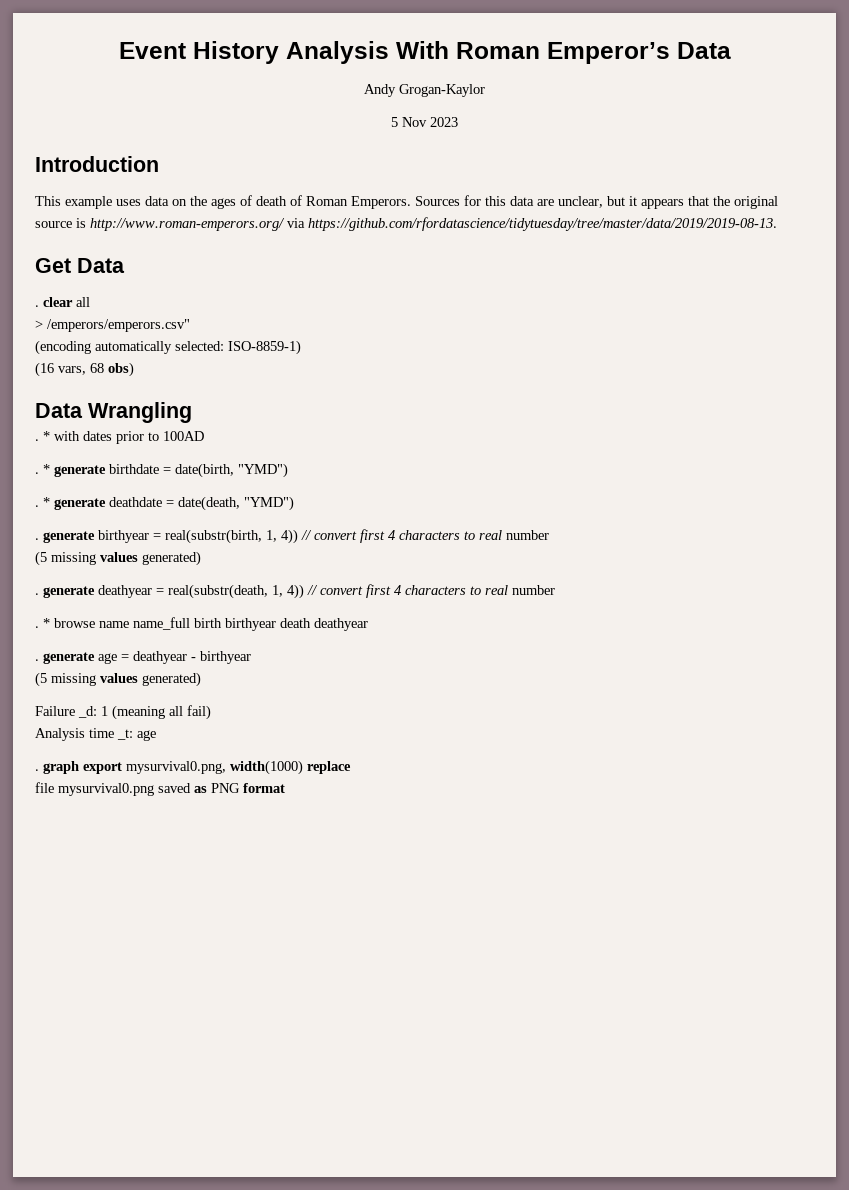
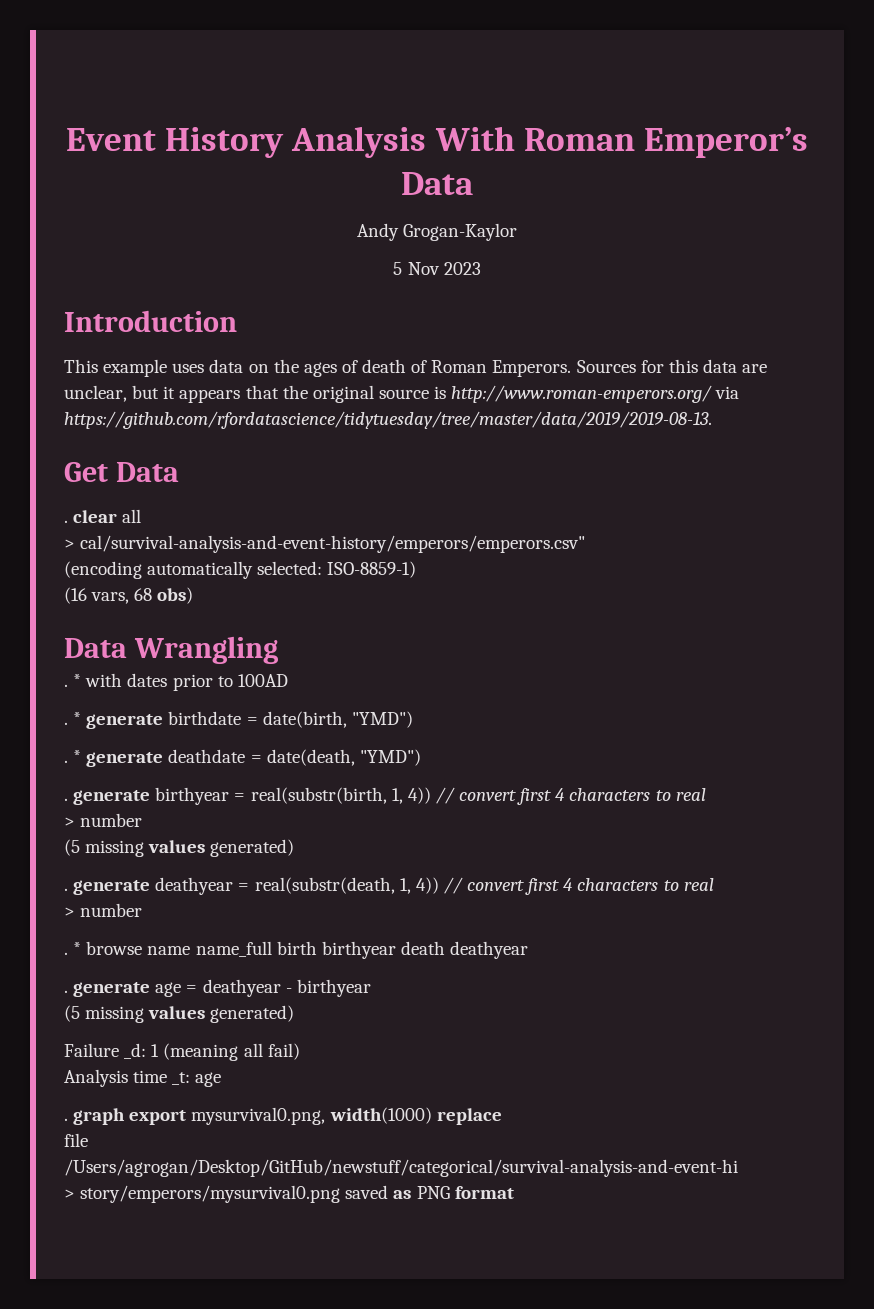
- > /emperors/emperors.csv"
+ > cal/survival-analysis-and-event-history/emperors/emperors.csv"
- . generate birthyear = real(substr(birth, 1, 4)) // convert first 4 characters to real number
+ . generate birthyear = real(substr(birth, 1, 4)) // convert first 4 characters to real
+ > number
- . generate deathyear = real(substr(death, 1, 4)) // convert first 4 characters to real number
+ . generate deathyear = real(substr(death, 1, 4)) // convert first 4 characters to real
+ > number
- file mysurvival0.png saved as PNG format
+ file
+ /Users/agrogan/Desktop/GitHub/newstuff/categorical/survival-analysis-and-event-hi
+ > story/emperors/mysurvival0.png saved as PNG format

